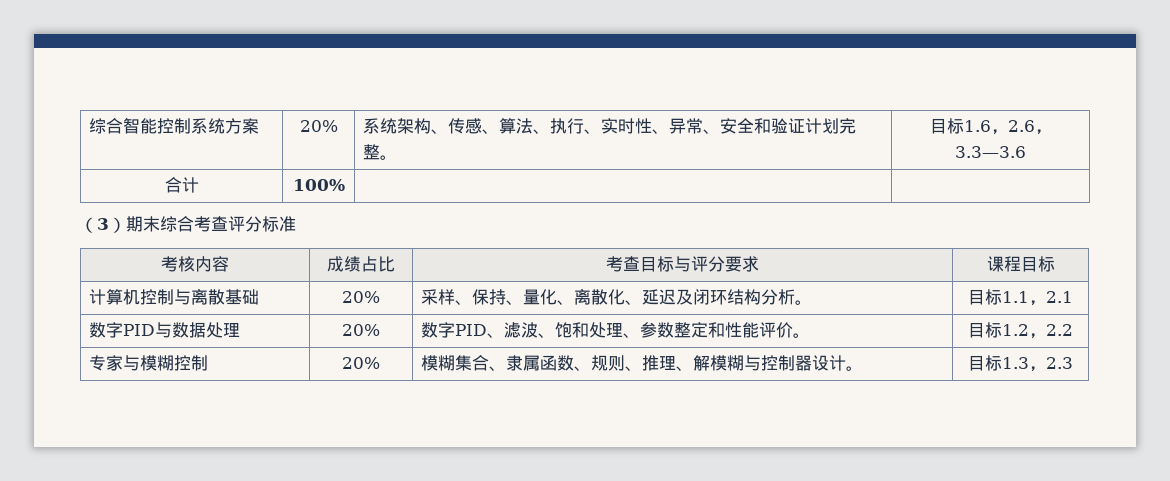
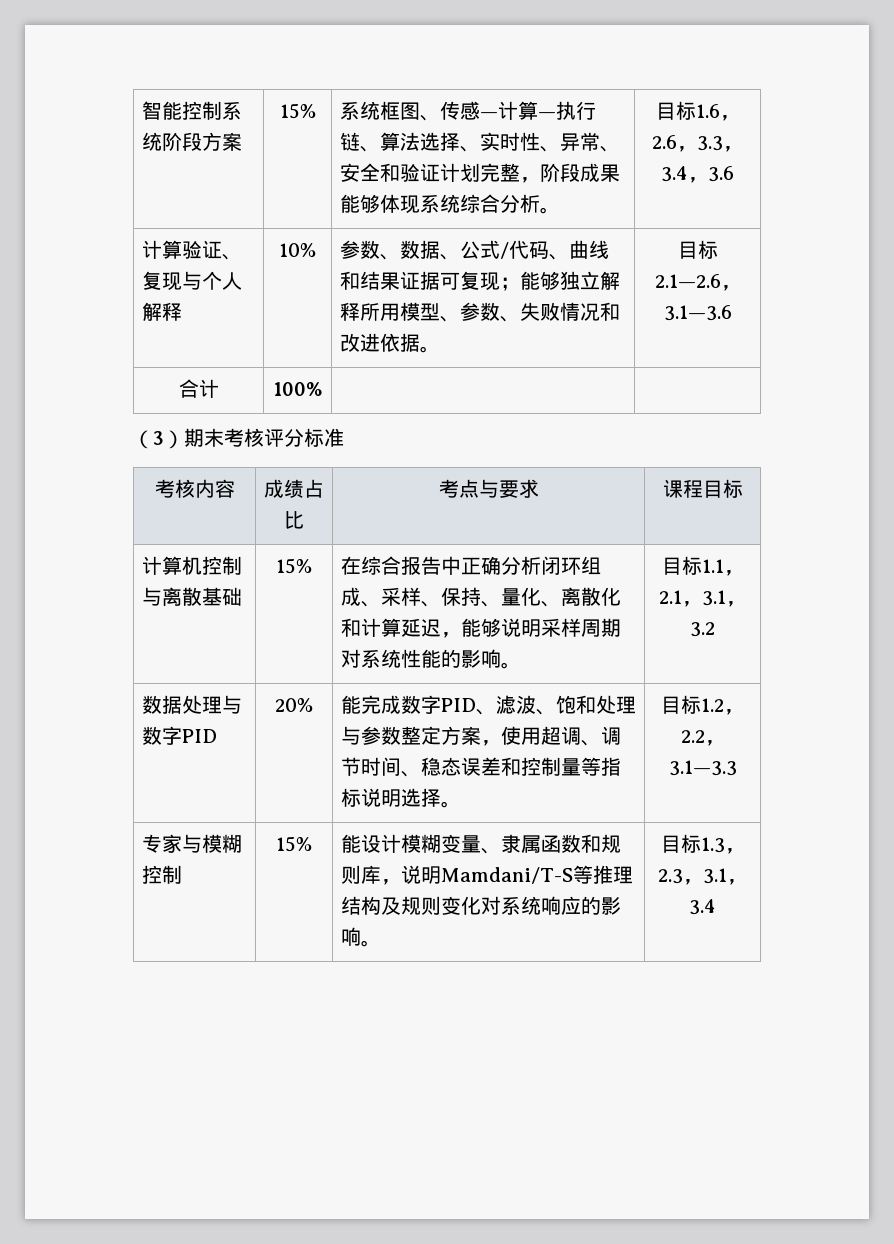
- 综合智能控制系统方案
+ 智能控制系统阶段方案
- 20% | 系统架构、传感、算法、执行、实时性、异常、安全和验证计划完整。
+ 15% | 系统框图、传感—计算—执行链、算法选择、实时性、异常、安全和验证计划完整，阶段成果能够体现系统综合分析。
- 目标1.6，2.6，3.3—3.6
+ 目标1.6，2.6，3.3，3.4，3.6
+ 计算验证、复现与个人解释 | 10% | 参数、数据、公式/代码、曲线和结果证据可复现；能够独立解释所用模型、参数、失败情况和改进依据。 | 目标2.1—2.6，3.1—3.6
- （3）期末综合考查评分标准
+ （3）期末考核评分标准
- 考核内容 | 成绩占比 | 考查目标与评分要求 | 课程目标
+ 考核内容 | 成绩占比 | 考点与要求 | 课程目标
- 计算机控制与离散基础 | 20% | 采样、保持、量化、离散化、延迟及闭环结构分析。 | 目标1.1，2.1
- 数字PID与数据处理 | 20% | 数字PID、滤波、饱和处理、参数整定和性能评价。 | 目标1.2，2.2
+ 计算机控制与离散基础 | 15% | 在综合报告中正确分析闭环组成、采样、保持、量化、离散化和计算延迟，能够说明采样周期对系统性能的影响。 | 目标1.1，2.1，3.1，3.2
+ 数据处理与数字PID | 20% | 能完成数字PID、滤波、饱和处理与参数整定方案，使用超调、调节时间、稳态误差和控制量等指标说明选择。 | 目标1.2，2.2，3.1—3.3
- 专家与模糊控制 | 20% | 模糊集合、隶属函数、规则、推理、解模糊与控制器设计。 | 目标1.3，2.3
+ 专家与模糊控制 | 15% | 能设计模糊变量、隶属函数和规则库，说明Mamdani/T-S等推理结构及规则变化对系统响应的影响。 | 目标1.3，2.3，3.1，3.4

